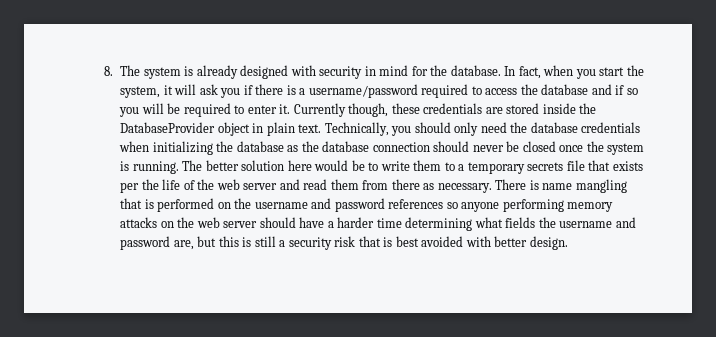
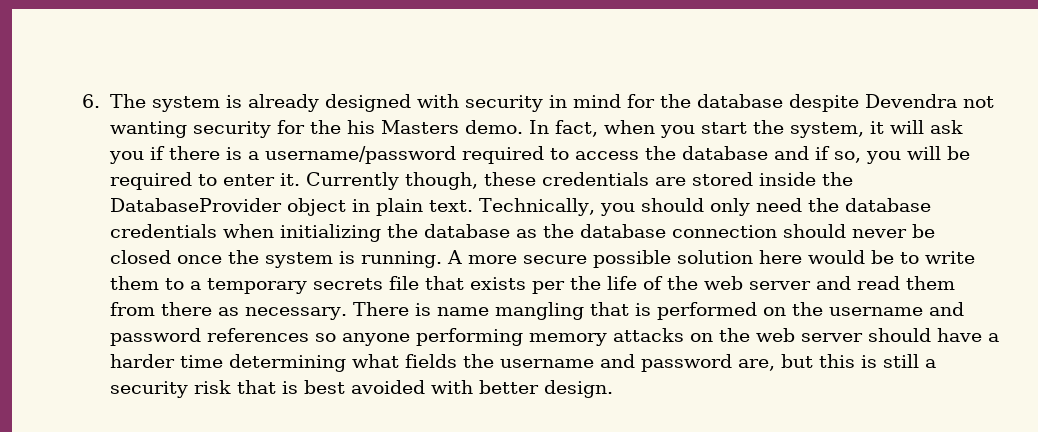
- 8. The system is already designed with security in mind for the database.
+ 6. The system is already designed with security in mind for the database despite Devendra not wanting security for the his Masters demo.
- In fact, when you start the system, it will ask you if there is a username/password required to access the database and if so you will be required to enter it.
+ In fact, when you start the system, it will ask you if there is a username/password required to access the database and if so, you will be required to enter it.
- The better solution here would be to write them to a temporary secrets file that exists per the life of the web server and read them from there as necessary.
+ A more secure possible solution here would be to write them to a temporary secrets file that exists per the life of the web server and read them from there as necessary.

